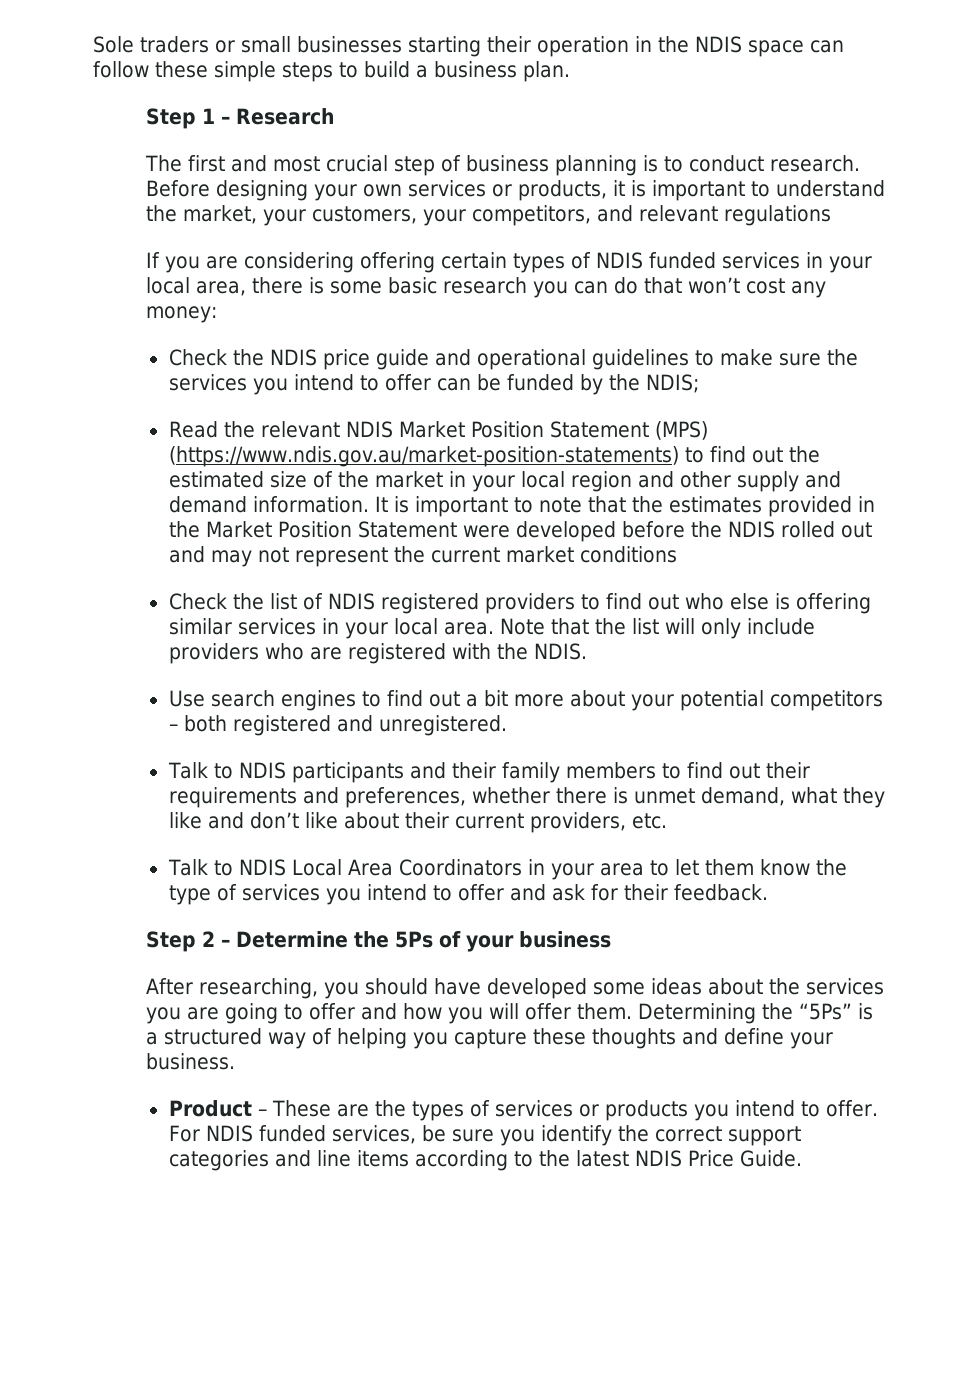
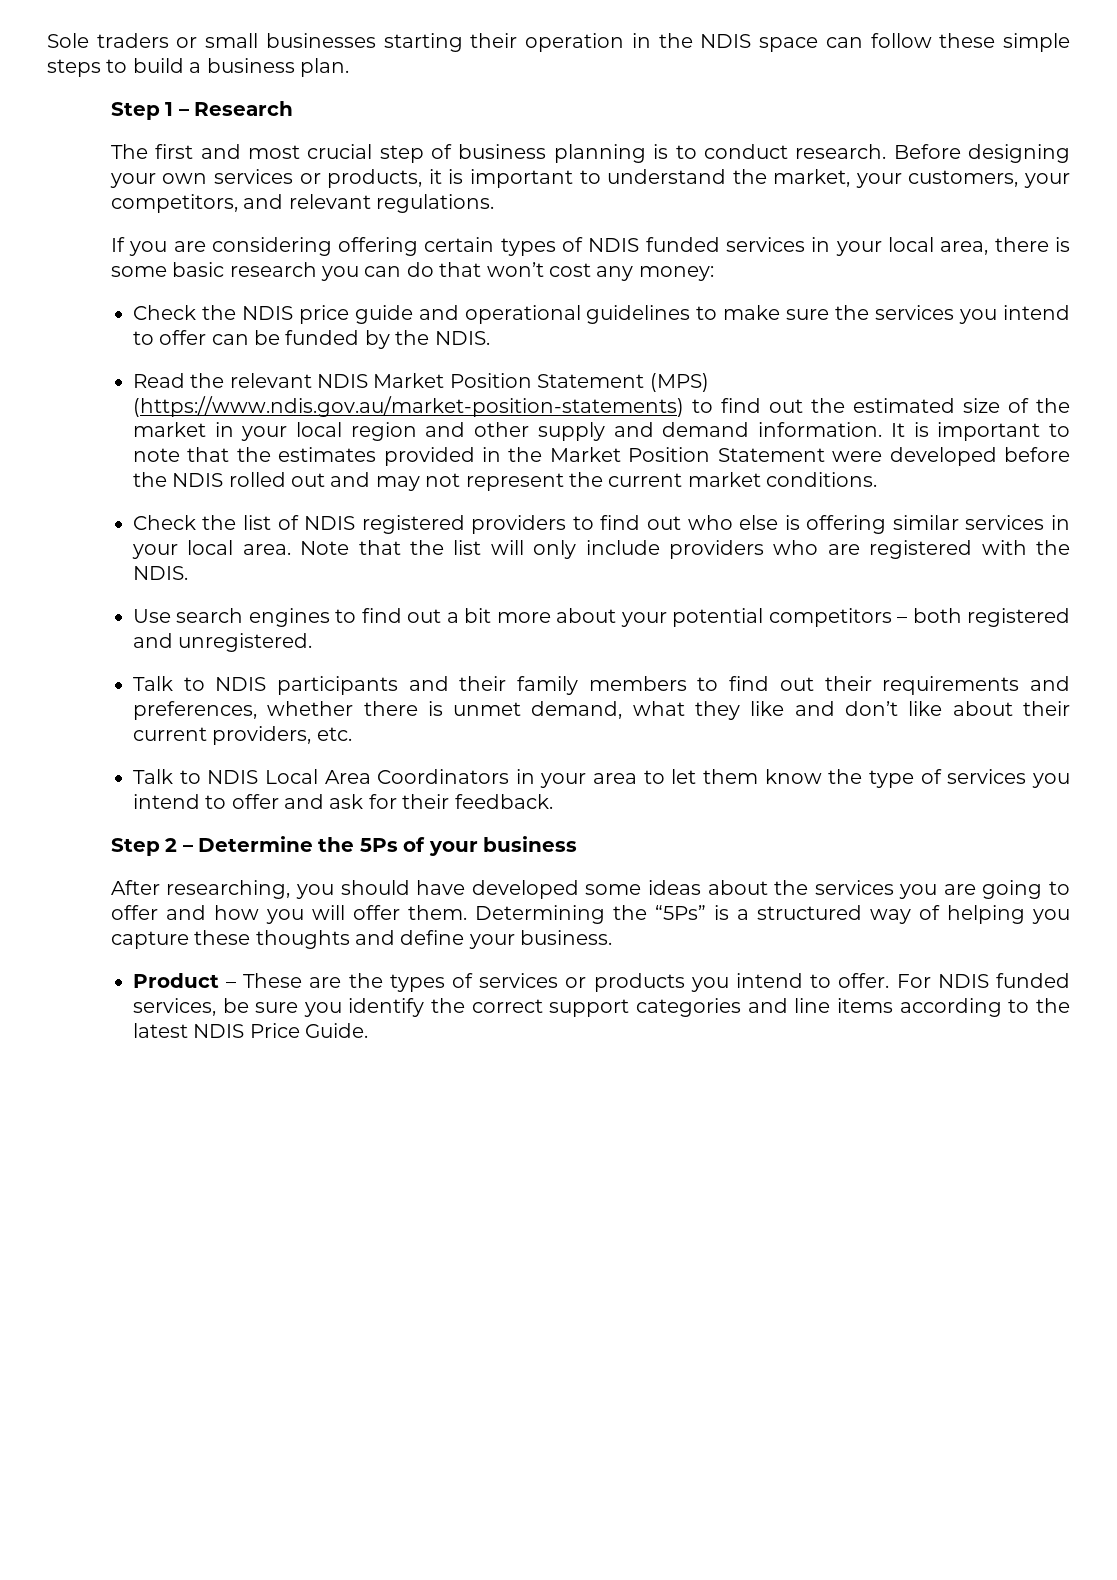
- Before designing your own services or products, it is important to understand the market, your customers, your competitors, and relevant regulations
+ Before designing your own services or products, it is important to understand the market, your customers, your competitors, and relevant regulations.
- Check the NDIS price guide and operational guidelines to make sure the services you intend to offer can be funded by the NDIS;
+ Check the NDIS price guide and operational guidelines to make sure the services you intend to offer can be funded by the NDIS.
- It is important to note that the estimates provided in the Market Position Statement were developed before the NDIS rolled out and may not represent the current market conditions
+ It is important to note that the estimates provided in the Market Position Statement were developed before the NDIS rolled out and may not represent the current market conditions.

